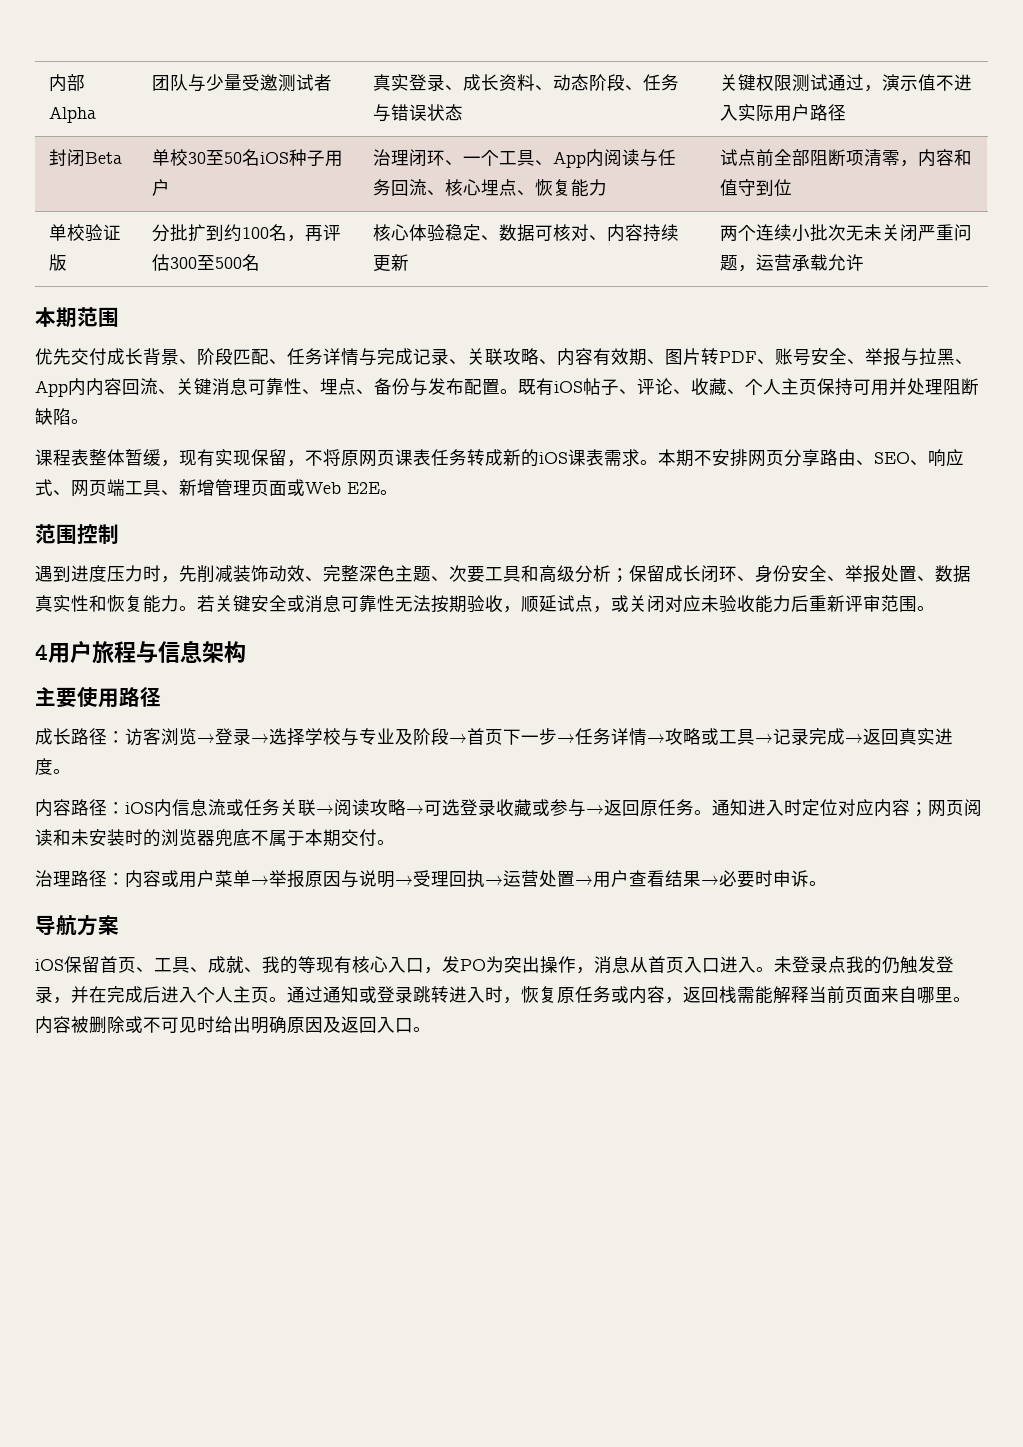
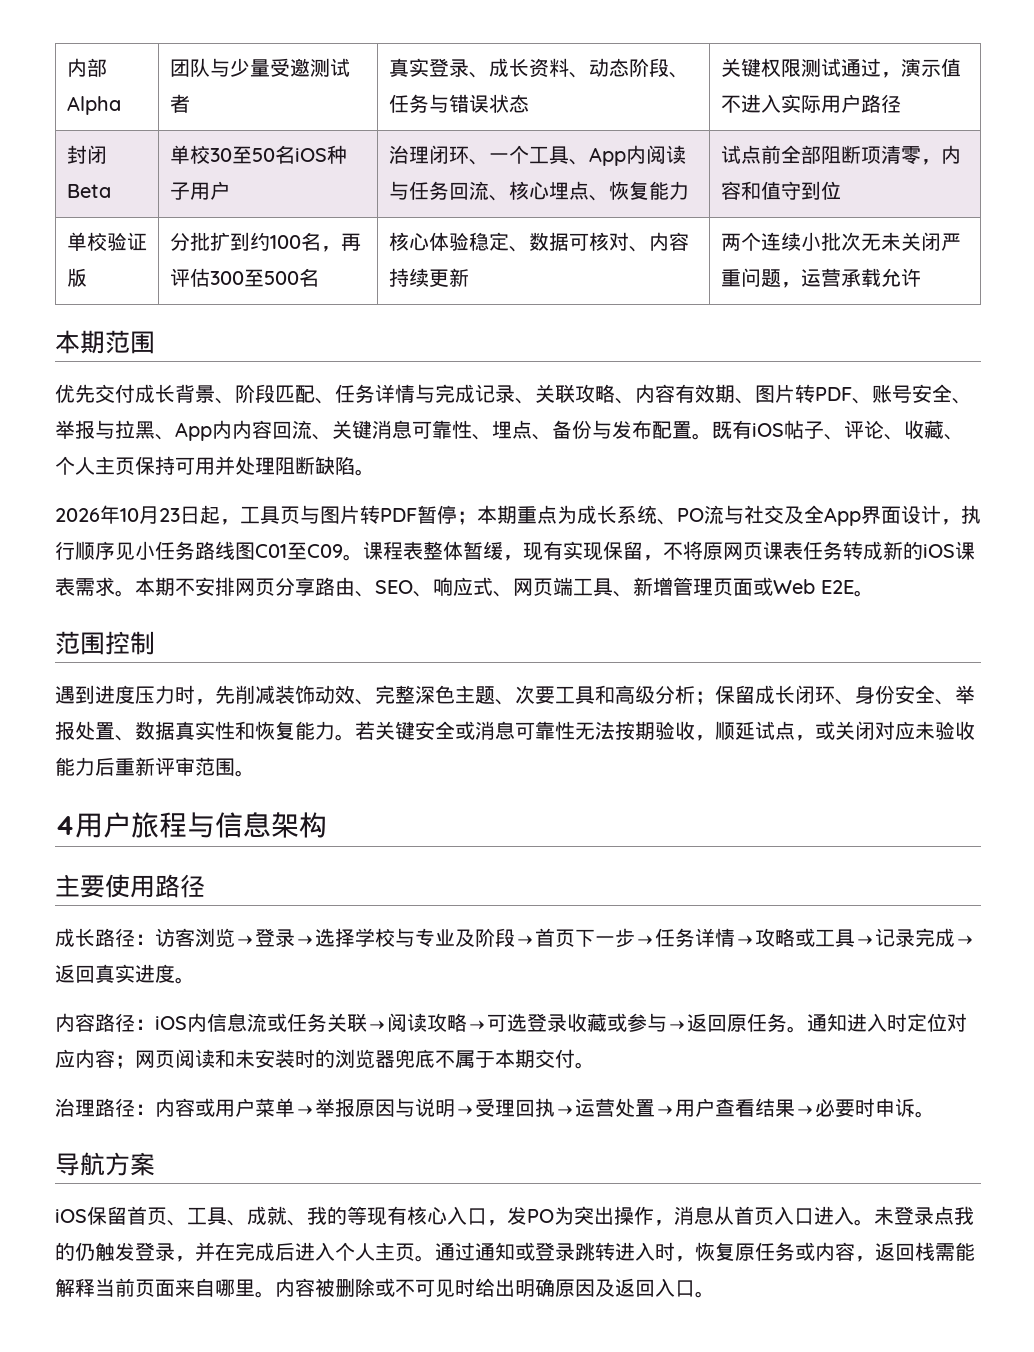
+ 2026年10月23日起，工具页与图片转PDF暂停；本期重点为成长系统、PO流与社交及全App界面设计，执行顺序见小任务路线图C01至C09。

